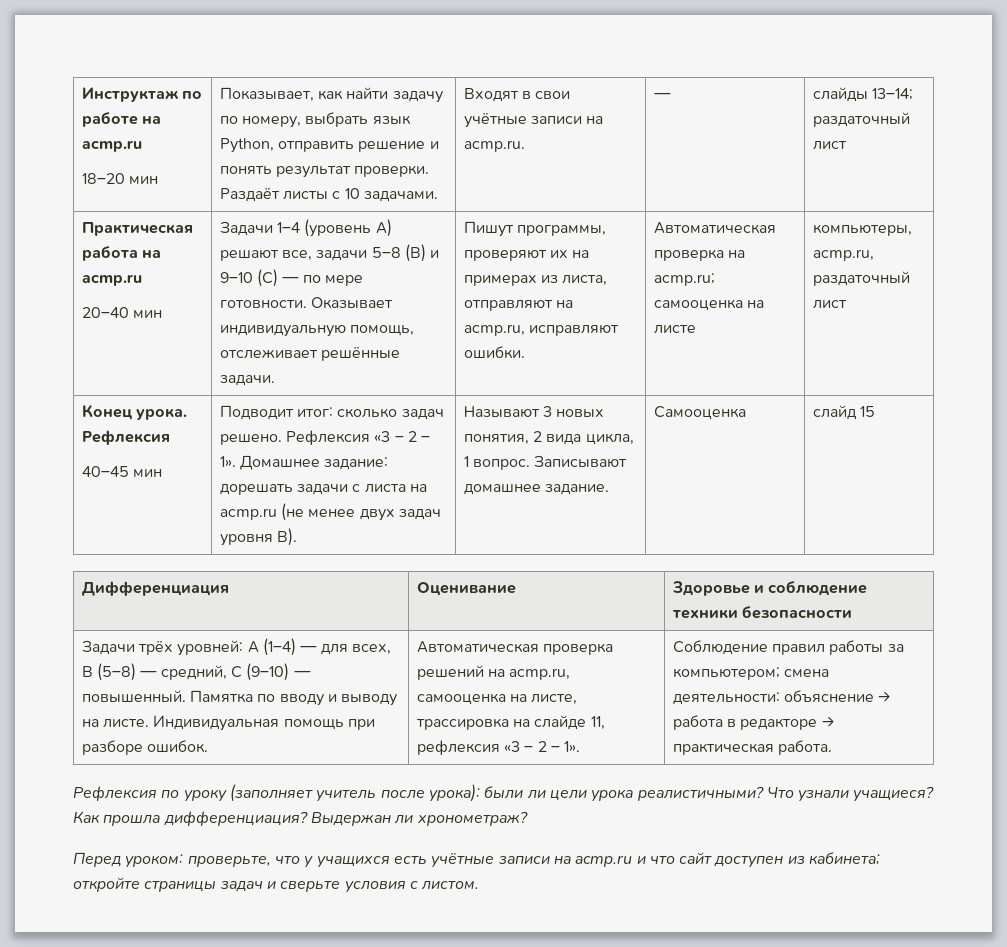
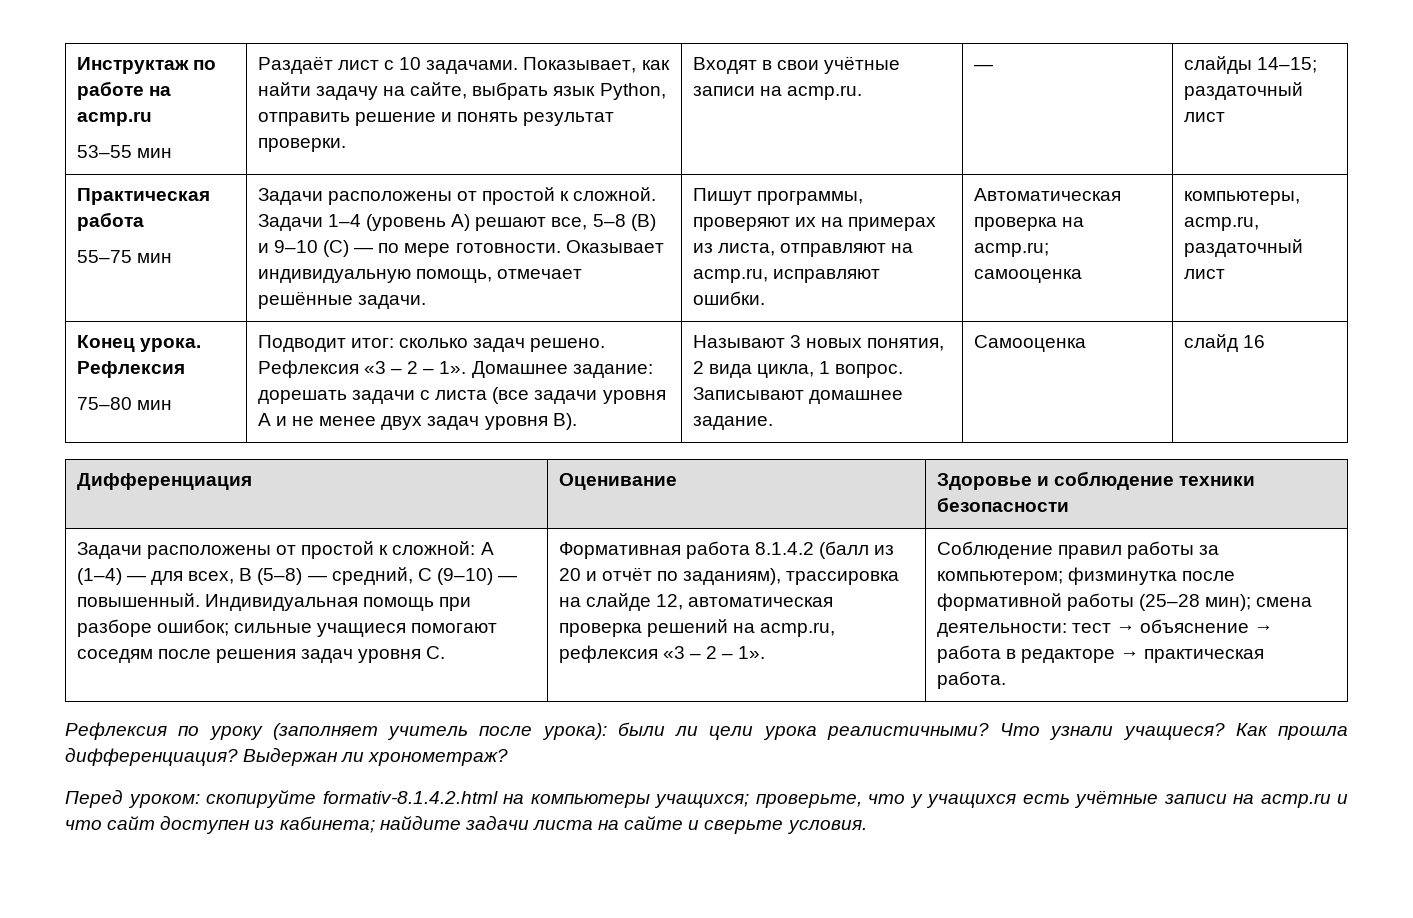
  Инструктаж по работе на acmp.ru
- 18–20 мин | Показывает, как найти задачу по номеру, выбрать язык Python, отправить решение и понять результат проверки. Раздаёт листы с 10 задачами. | Входят в свои учётные записи на acmp.ru. | — | слайды 13–14; раздаточный лист
+ 53–55 мин | Раздаёт лист с 10 задачами. Показывает, как найти задачу на сайте, выбрать язык Python, отправить решение и понять результат проверки. | Входят в свои учётные записи на acmp.ru. | — | слайды 14–15; раздаточный лист
- Практическая работа на acmp.ru
- 20–40 мин
+ Практическая работа
+ 55–75 мин
- Задачи 1–4 (уровень A) решают все, задачи 5–8 (B) и 9–10 (C) — по мере готовности.
+ Задачи расположены от простой к сложной. Задачи 1–4 (уровень A) решают все, 5–8 (B) и 9–10 (C) — по мере готовности.
- Оказывает индивидуальную помощь, отслеживает решённые задачи.
+ Оказывает индивидуальную помощь, отмечает решённые задачи.
- Автоматическая проверка на acmp.ru; самооценка на листе
+ Автоматическая проверка на acmp.ru; самооценка
- 40–45 мин
+ 75–80 мин
- Домашнее задание: дорешать задачи с листа на acmp.ru (не менее двух задач уровня B).
+ Домашнее задание: дорешать задачи с листа (все задачи уровня A и не менее двух задач уровня B).
- слайд 15
+ слайд 16
- Задачи трёх уровней: A (1–4) — для всех, B (5–8) — средний, C (9–10) — повышенный.
+ Задачи расположены от простой к сложной: A (1–4) — для всех, B (5–8) — средний, C (9–10) — повышенный.
- Памятка по вводу и выводу на листе. Индивидуальная помощь при разборе ошибок. | Автоматическая проверка решений на acmp.ru, самооценка на листе, трассировка на слайде 11, рефлексия «3 – 2 – 1».
+ Индивидуальная помощь при разборе ошибок; сильные учащиеся помогают соседям после решения задач уровня C. | Формативная работа 8.1.4.2 (балл из 20 и отчёт по заданиям), трассировка на слайде 12, автоматическая проверка решений на acmp.ru, рефлексия «3 – 2 – 1».
- Соблюдение правил работы за компьютером; смена деятельности: объяснение → работа в редакторе → практическая работа.
+ Соблюдение правил работы за компьютером; физминутка после формативной работы (25–28 мин); смена деятельности: тест → объяснение → работа в редакторе → практическая работа.
- Перед уроком: проверьте, что у учащихся есть учётные записи на acmp.ru и что сайт доступен из кабинета; откройте страницы задач и сверьте условия с листом.
+ Перед уроком: скопируйте formativ-8.1.4.2.html на компьютеры учащихся; проверьте, что у учащихся есть учётные записи на acmp.ru и что сайт доступен из кабинета; найдите задачи листа на сайте и сверьте условия.

